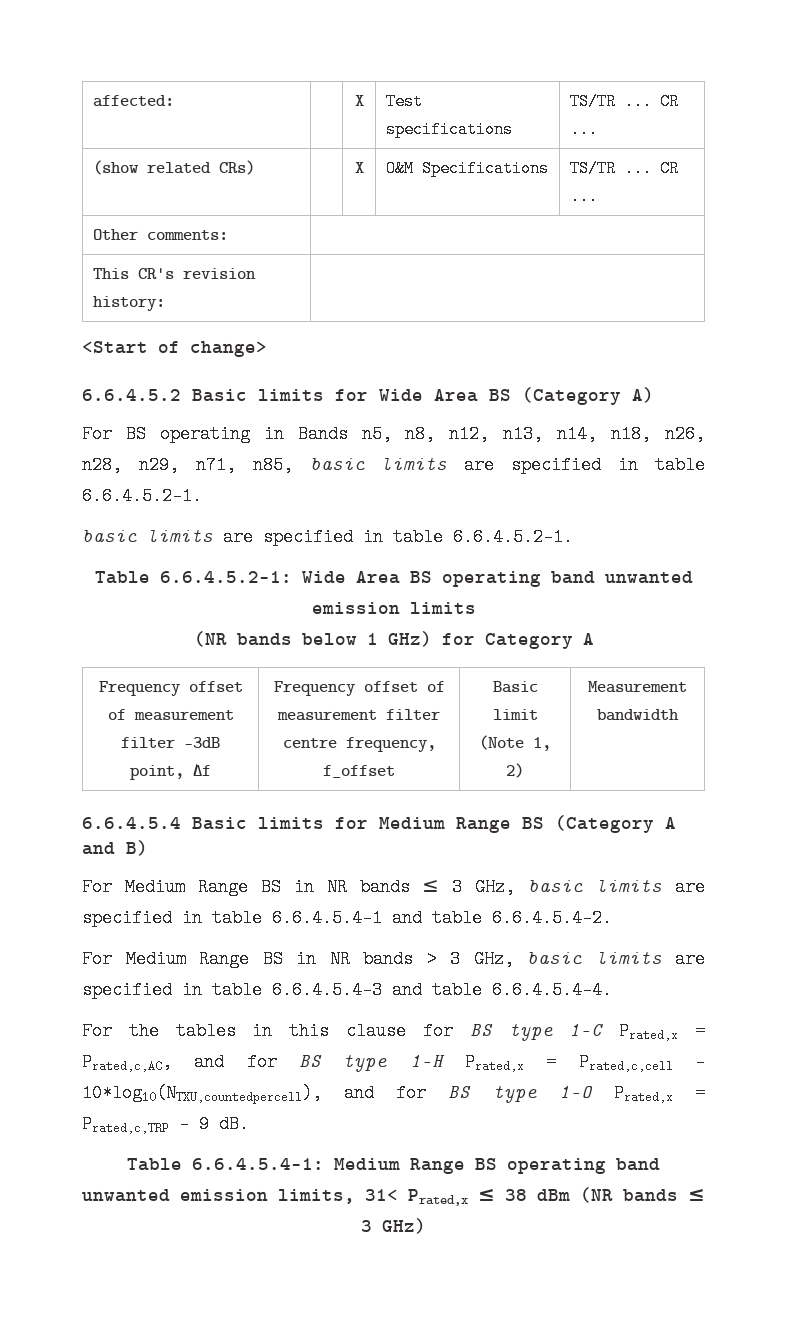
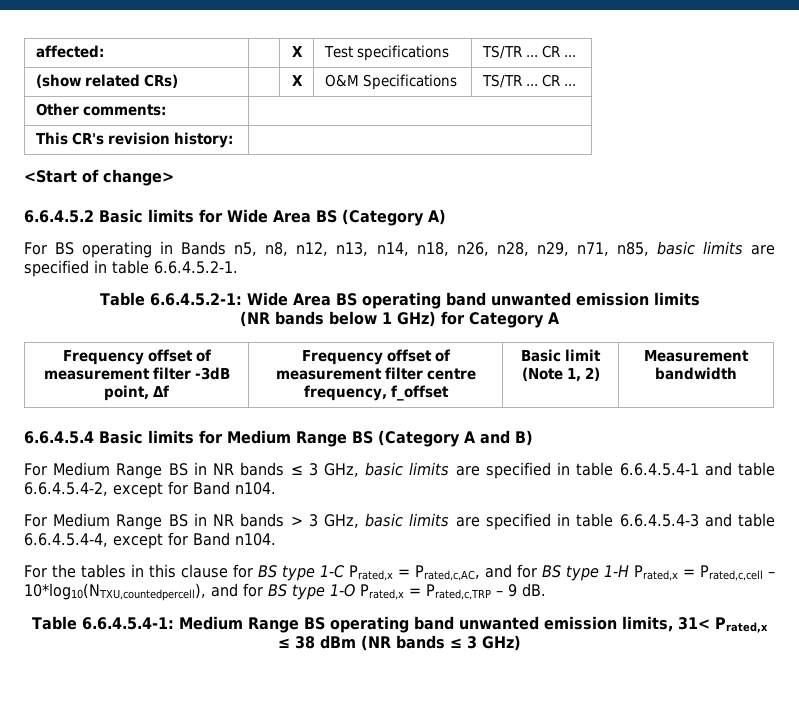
  For BS operating in Bands n5, n8, n12, n13, n14, n18, n26, n28, n29, n71, n85, basic limits are specified in table 6.6.4.5.2-1.
- basic limits are specified in table 6.6.4.5.2-1.
- For Medium Range BS in NR bands ≤ 3 GHz, basic limits are specified in table 6.6.4.5.4-1 and table 6.6.4.5.4-2.
+ For Medium Range BS in NR bands ≤ 3 GHz, basic limits are specified in table 6.6.4.5.4-1 and table 6.6.4.5.4-2, except for Band n104.
- For Medium Range BS in NR bands > 3 GHz, basic limits are specified in table 6.6.4.5.4-3 and table 6.6.4.5.4-4.
+ For Medium Range BS in NR bands > 3 GHz, basic limits are specified in table 6.6.4.5.4-3 and table 6.6.4.5.4-4, except for Band n104.

